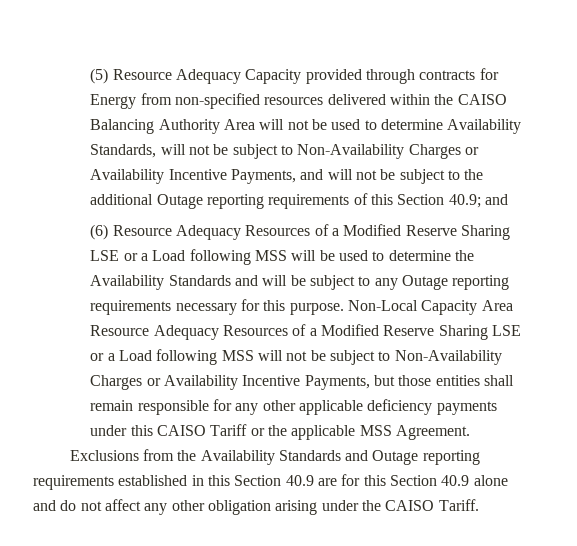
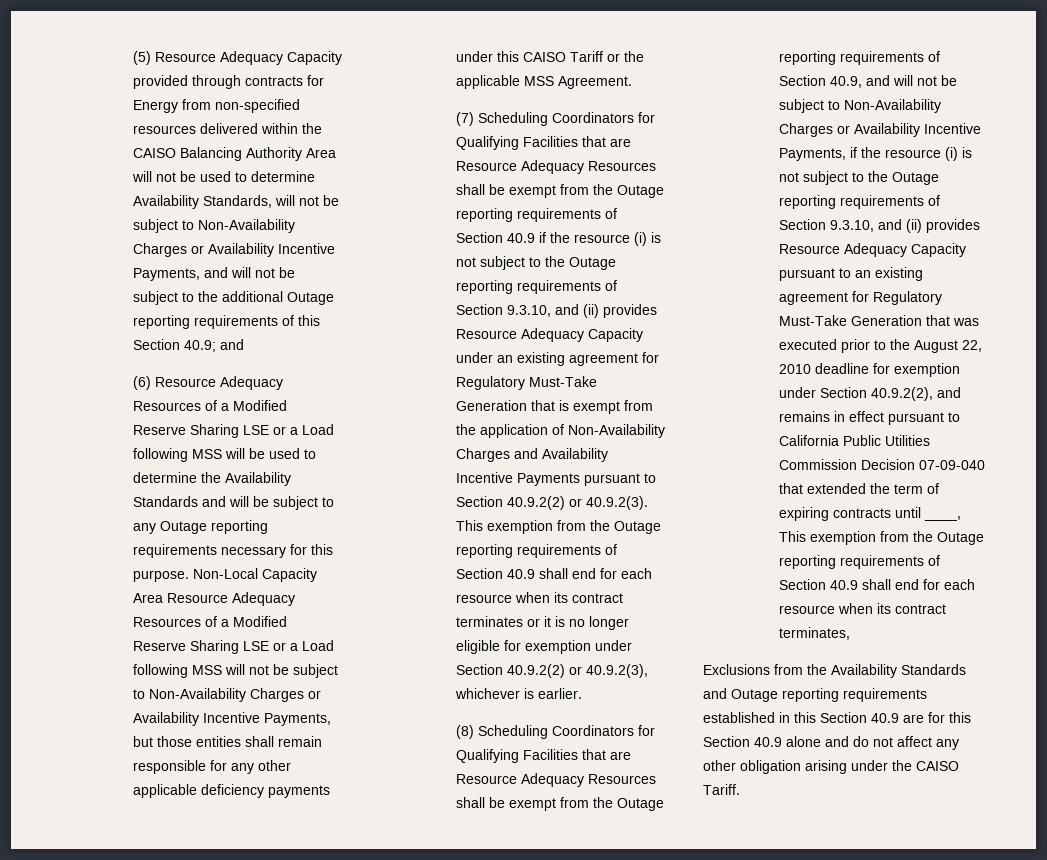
+ (7) Scheduling Coordinators for Qualifying Facilities that are Resource Adequacy Resources shall be exempt from the Outage reporting requirements of Section 40.9 if the resource (i) is not subject to the Outage reporting requirements of Section 9.3.10, and (ii) provides Resource Adequacy Capacity under an existing agreement for Regulatory Must-Take Generation that is exempt from the application of Non-Availability Charges and Availability Incentive Payments pursuant to Section 40.9.2(2) or 40.9.2(3). This exemption from the Outage reporting requirements of Section 40.9 shall end for each resource when its contract terminates or it is no longer eligible for exemption under Section 40.9.2(2) or 40.9.2(3), whichever is earlier.
+ (8) Scheduling Coordinators for Qualifying Facilities that are Resource Adequacy Resources shall be exempt from the Outage reporting requirements of Section 40.9, and will not be subject to Non-Availability Charges or Availability Incentive Payments, if the resource (i) is not subject to the Outage reporting requirements of Section 9.3.10, and (ii) provides Resource Adequacy Capacity pursuant to an existing agreement for Regulatory Must-Take Generation that was executed prior to the August 22, 2010 deadline for exemption under Section 40.9.2(2), and remains in effect pursuant to California Public Utilities Commission Decision 07-09-040 that extended the term of expiring contracts until ____, This exemption from the Outage reporting requirements of Section 40.9 shall end for each resource when its contract terminates,

